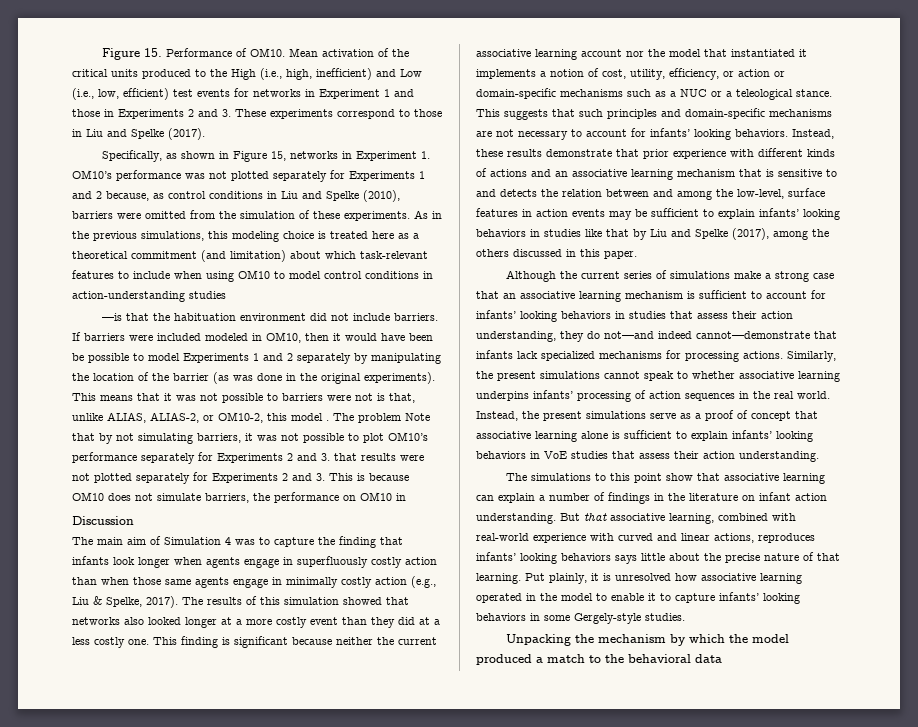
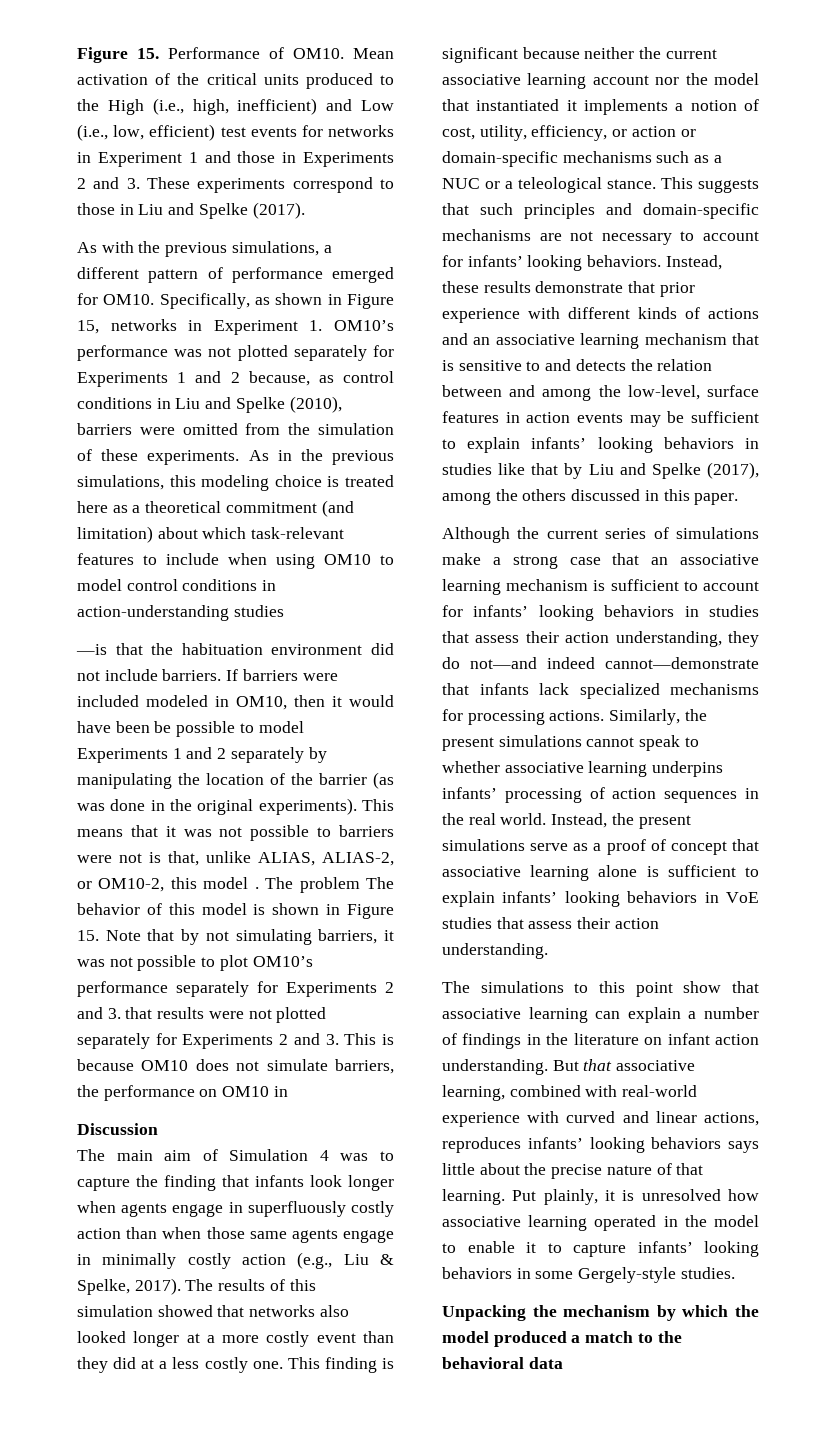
+ As with the previous simulations, a different pattern of performance emerged for OM10.
- The problem Note that by not simulating barriers, it was not possible to plot OM10’s performance separately for Experiments 2 and 3. that results were not plotted separately for Experiments 2 and 3. This is because OM10 does not simulate barriers, the performance on OM10 in
+ The problem The behavior of this model is shown in Figure 15. Note that by not simulating barriers, it was not possible to plot OM10’s performance separately for Experiments 2 and 3. that results were not plotted separately for Experiments 2 and 3. This is because OM10 does not simulate barriers, the performance on OM10 in

